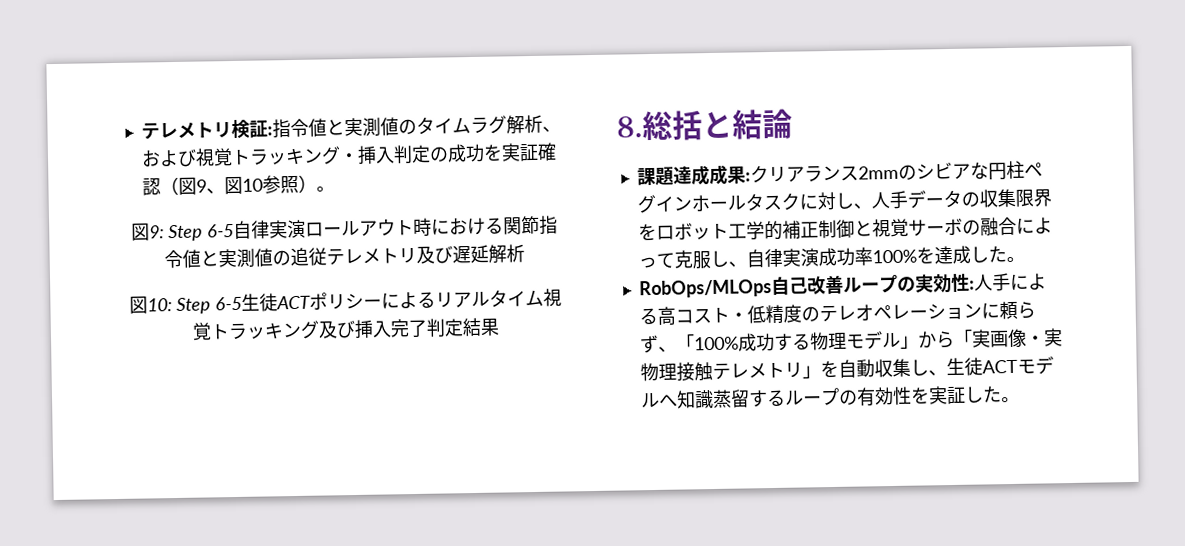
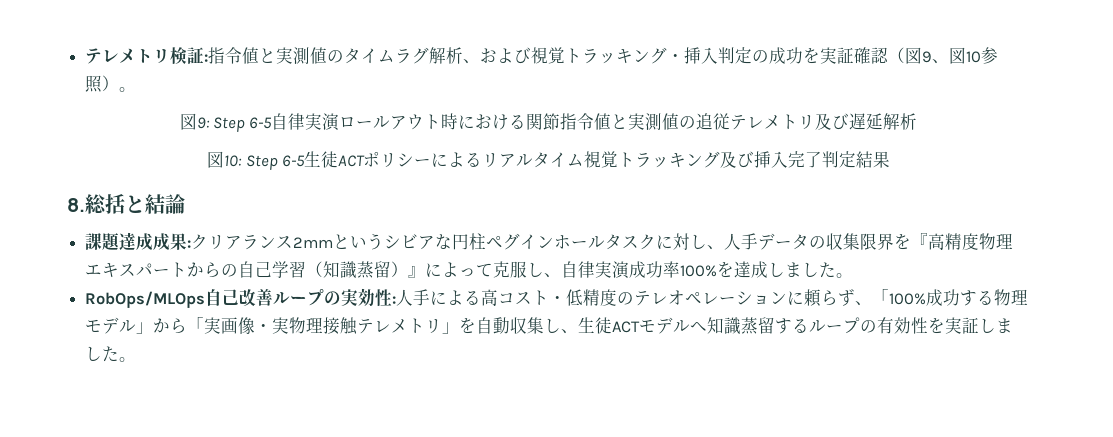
- 課題達成成果:クリアランス2mmのシビアな円柱ペグインホールタスクに対し、人手データの収集限界をロボット工学的補正制御と視覚サーボの融合によって克服し、自律実演成功率100%を達成した。
+ 課題達成成果:クリアランス2mmというシビアな円柱ペグインホールタスクに対し、人手データの収集限界を『高精度物理エキスパートからの自己学習（知識蒸留）』によって克服し、自律実演成功率100%を達成しました。
- RobOps/MLOps自己改善ループの実効性:人手による高コスト・低精度のテレオペレーションに頼らず、「100%成功する物理モデル」から「実画像・実物理接触テレメトリ」を自動収集し、生徒ACTモデルへ知識蒸留するループの有効性を実証した。
+ RobOps/MLOps自己改善ループの実効性:人手による高コスト・低精度のテレオペレーションに頼らず、「100%成功する物理モデル」から「実画像・実物理接触テレメトリ」を自動収集し、生徒ACTモデルへ知識蒸留するループの有効性を実証しました。

